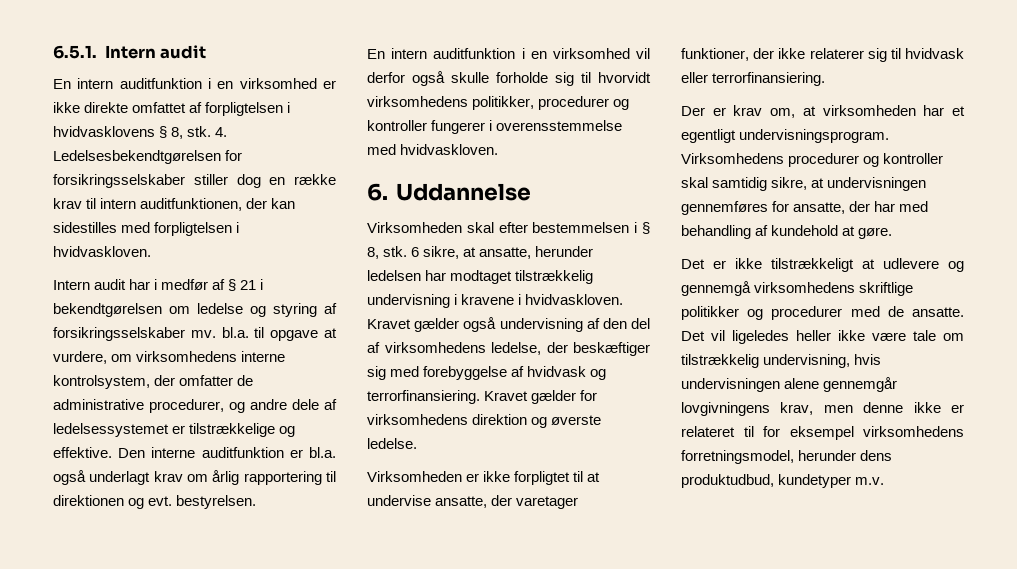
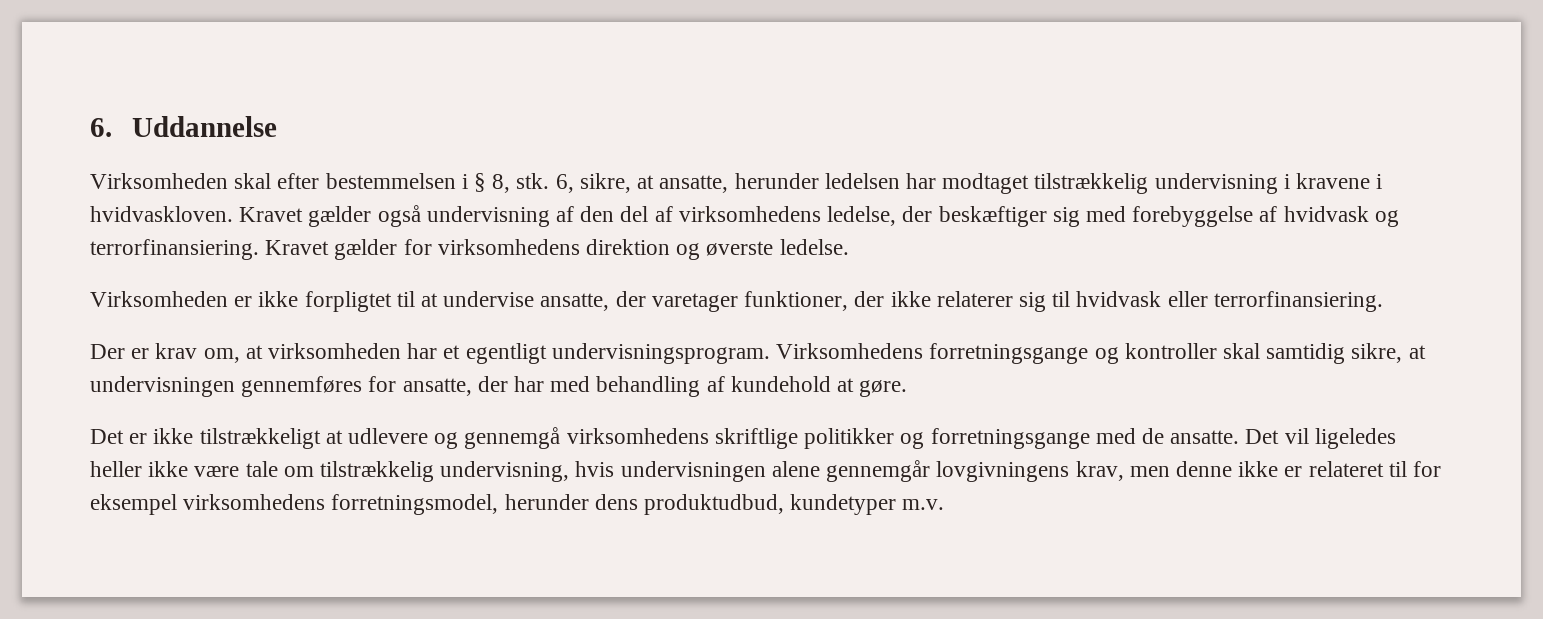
- 6.5.1. Intern audit
- En intern auditfunktion i en virksomhed er ikke direkte omfattet af forpligtelsen i hvidvasklovens § 8, stk. 4. Ledelsesbekendtgørelsen for forsikringsselskaber stiller dog en række krav til intern auditfunktionen, der kan sidestilles med forpligtelsen i hvidvaskloven.
- Intern audit har i medfør af § 21 i bekendtgørelsen om ledelse og styring af forsikringsselskaber mv. bl.a. til opgave at vurdere, om virksomhedens interne kontrolsystem, der omfatter de administrative procedurer, og andre dele af ledelsessystemet er tilstrækkelige og effektive. Den interne auditfunktion er bl.a. også underlagt krav om årlig rapportering til direktionen og evt. bestyrelsen.
- En intern auditfunktion i en virksomhed vil derfor også skulle forholde sig til hvorvidt virksomhedens politikker, procedurer og kontroller fungerer i overensstemmelse med hvidvaskloven.
- 6 sikre, at ansatte, herunder ledelsen har modtaget tilstrækkelig undervisning i kravene i hvidvaskloven.
+ 6, sikre, at ansatte, herunder ledelsen har modtaget tilstrækkelig undervisning i kravene i hvidvaskloven.
- Virksomhedens procedurer og kontroller skal samtidig sikre, at undervisningen gennemføres for ansatte, der har med behandling af kundehold at gøre.
+ Virksomhedens forretningsgange og kontroller skal samtidig sikre, at undervisningen gennemføres for ansatte, der har med behandling af kundehold at gøre.
- Det er ikke tilstrækkeligt at udlevere og gennemgå virksomhedens skriftlige politikker og procedurer med de ansatte.
+ Det er ikke tilstrækkeligt at udlevere og gennemgå virksomhedens skriftlige politikker og forretningsgange med de ansatte.

